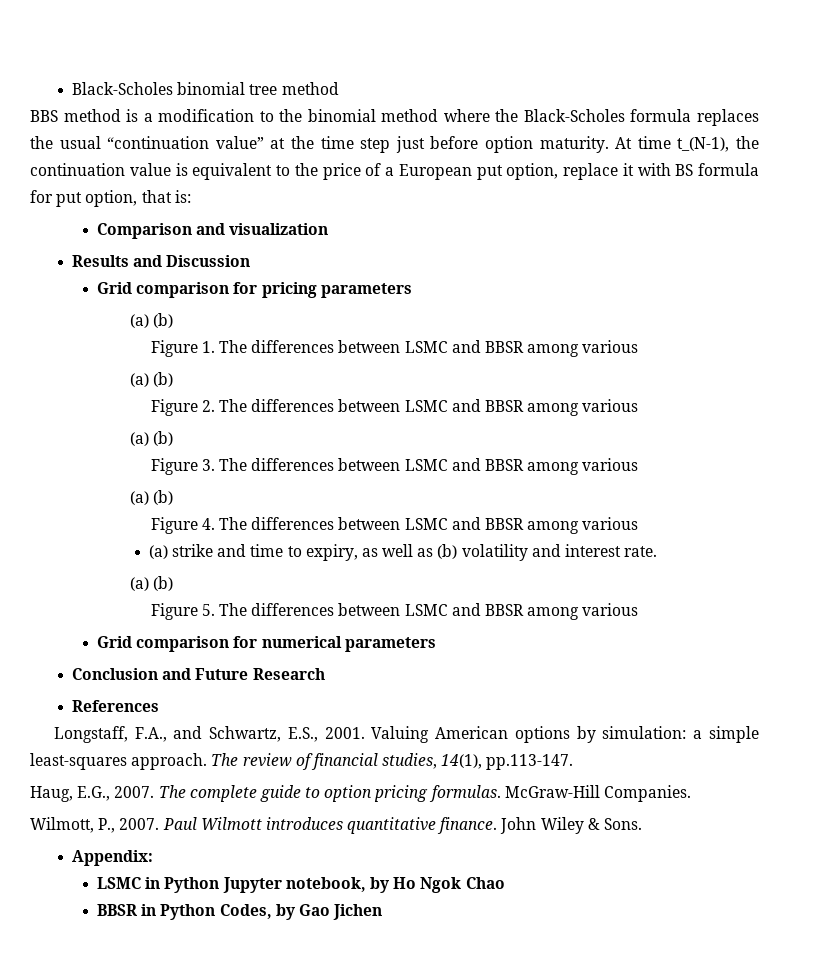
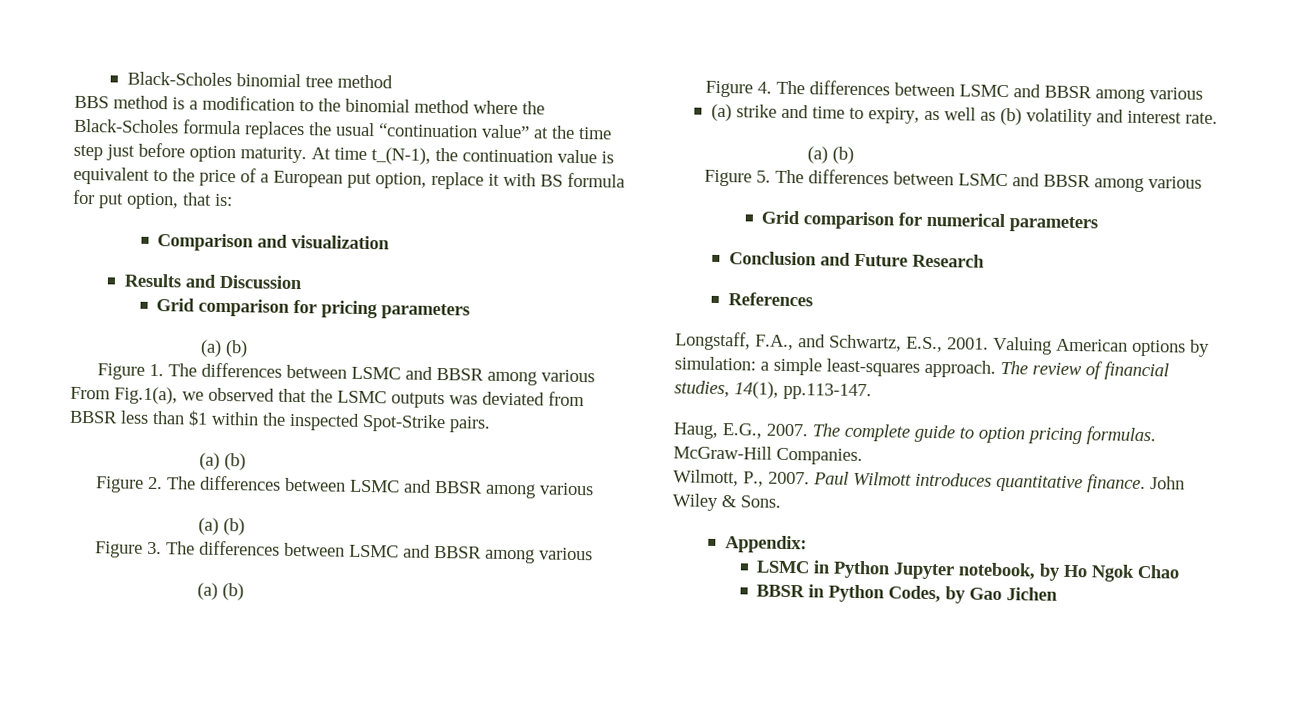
+ From Fig.1(a), we observed that the LSMC outputs was deviated from BBSR less than $1 within the inspected Spot-Strike pairs.

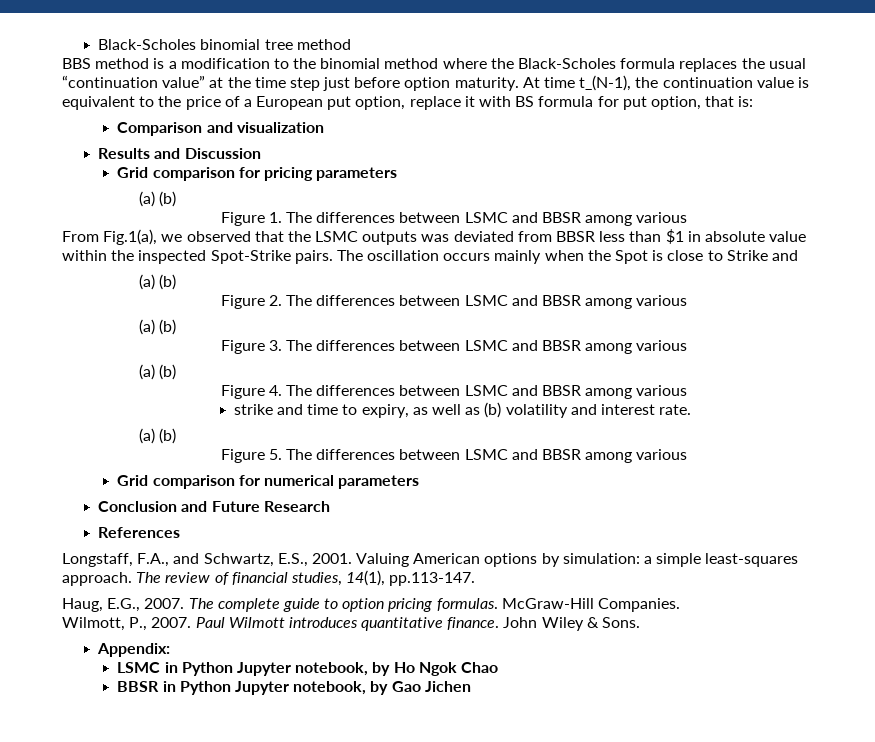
- From Fig.1(a), we observed that the LSMC outputs was deviated from BBSR less than $1 within the inspected Spot-Strike pairs.
+ From Fig.1(a), we observed that the LSMC outputs was deviated from BBSR less than $1 in absolute value within the inspected Spot-Strike pairs. The oscillation occurs mainly when the Spot is close to Strike and
- (a) strike and time to expiry, as well as (b) volatility and interest rate.
+ strike and time to expiry, as well as (b) volatility and interest rate.
- BBSR in Python Codes, by Gao Jichen
+ BBSR in Python Jupyter notebook, by Gao Jichen

